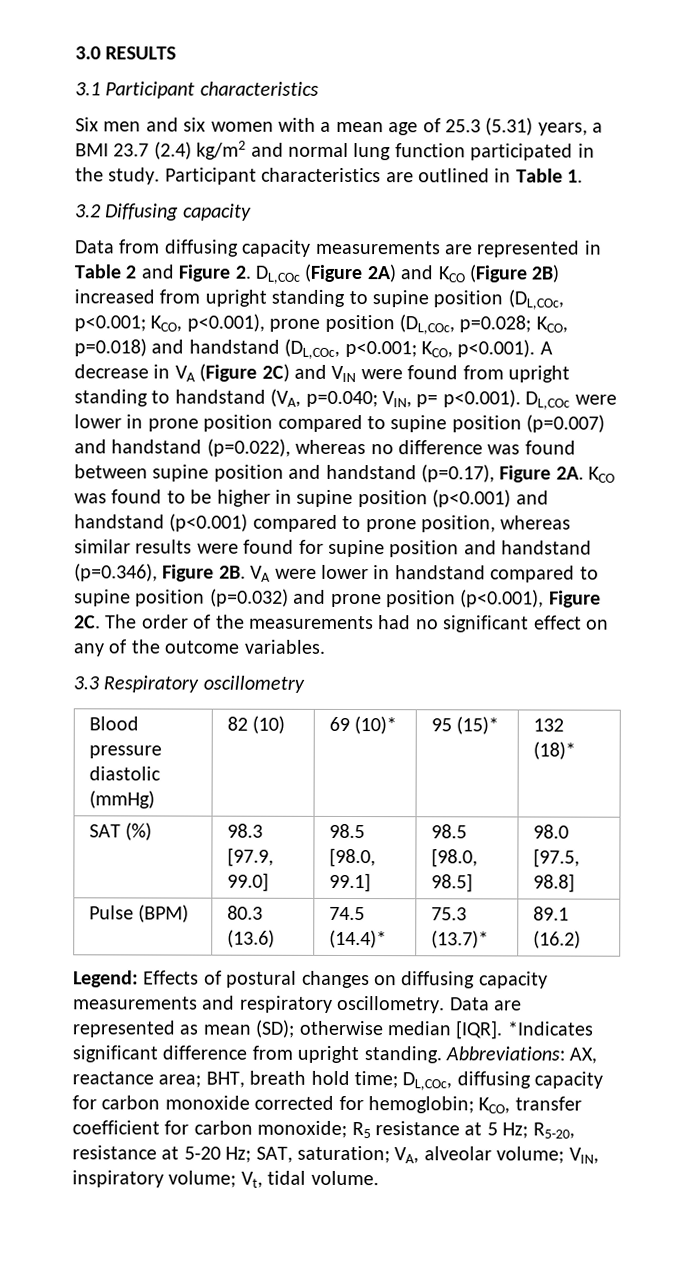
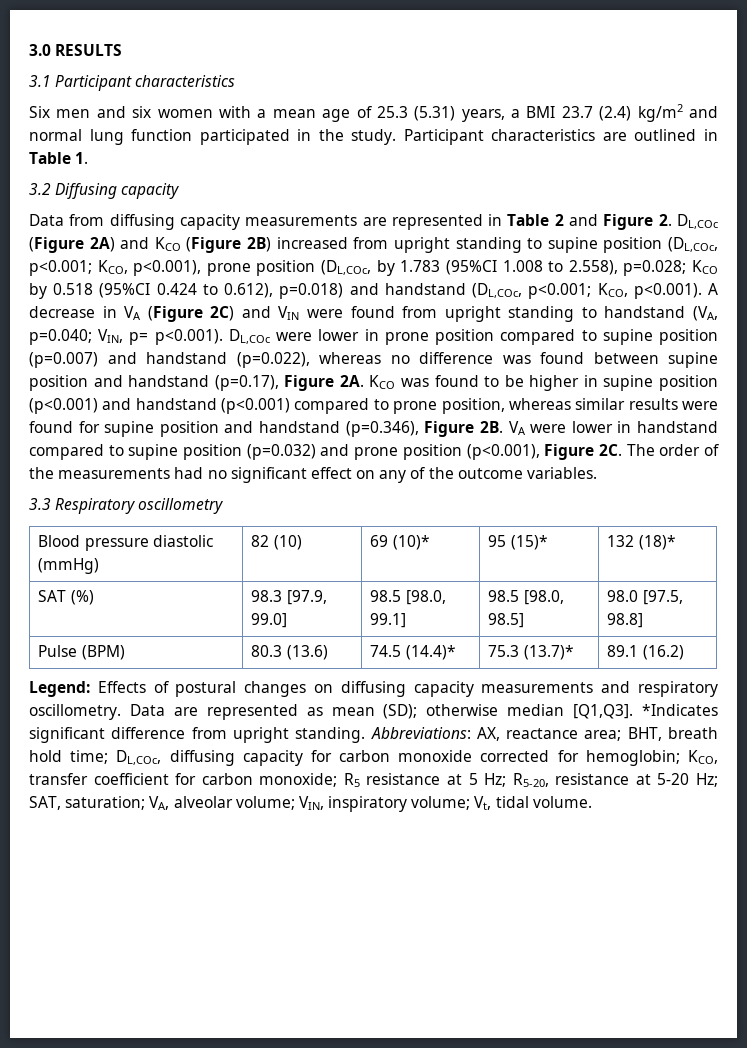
- KCO, p<0.001), prone position (DL,COc, p=0.028; KCO, p=0.018) and handstand (DL,COc, p<0.001;
+ KCO, p<0.001), prone position (DL,COc, by 1.783 (95%CI 1.008 to 2.558), p=0.028; KCO by 0.518 (95%CI 0.424 to 0.612), p=0.018) and handstand (DL,COc, p<0.001;
- Data are represented as mean (SD); otherwise median [IQR].
+ Data are represented as mean (SD); otherwise median [Q1,Q3].

